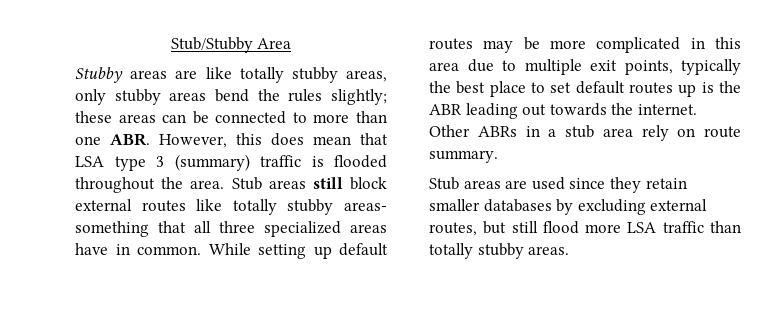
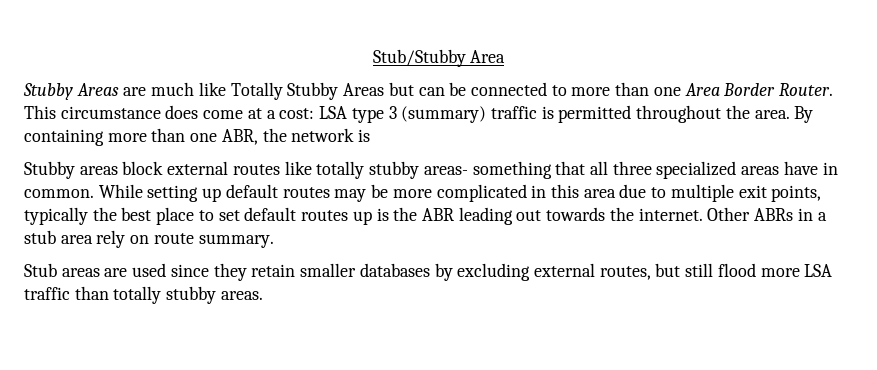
- Stubby areas are like totally stubby areas, only stubby areas bend the rules slightly; these areas can be connected to more than one ABR. However, this does mean that LSA type 3 (summary) traffic is flooded throughout the area.
+ Stubby Areas are much like Totally Stubby Areas but can be connected to more than one Area Border Router. This circumstance does come at a cost: LSA type 3 (summary) traffic is permitted throughout the area.
- Stub areas still block external routes like totally stubby areas- something that all three specialized areas have in common.
+ By containing more than one ABR, the network is
+ Stubby areas block external routes like totally stubby areas- something that all three specialized areas have in common.

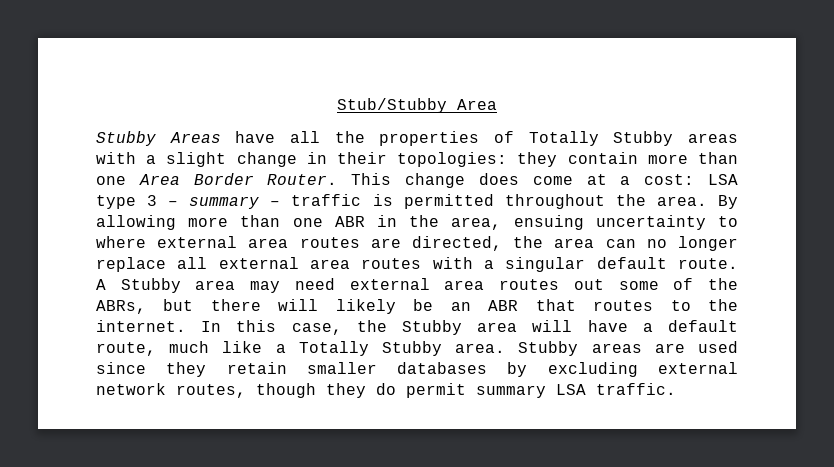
- Stubby Areas are much like Totally Stubby Areas but can be connected to more than one Area Border Router.
+ Stubby Areas have all the properties of Totally Stubby areas with a slight change in their topologies: they contain more than one Area Border Router.
- This circumstance does come at a cost: LSA type 3 (summary) traffic is permitted throughout the area.
+ This change does come at a cost: LSA type 3 – summary – traffic is permitted throughout the area.
- By containing more than one ABR, the network is
- Stubby areas block external routes like totally stubby areas- something that all three specialized areas have in common. While setting up default routes may be more complicated in this area due to multiple exit points, typically the best place to set default routes up is the ABR leading out towards the internet. Other ABRs in a stub area rely on route summary.
- Stub areas are used since they retain smaller databases by excluding external routes, but still flood more LSA traffic than totally stubby areas.
+ By allowing more than one ABR in the area, ensuing uncertainty to where external area routes are directed, the area can no longer replace all external area routes with a singular default route. A Stubby area may need external area routes out some of the ABRs, but there will likely be an ABR that routes to the internet. In this case, the Stubby area will have a default route, much like a Totally Stubby area. Stubby areas are used since they retain smaller databases by excluding external network routes, though they do permit summary LSA traffic.

